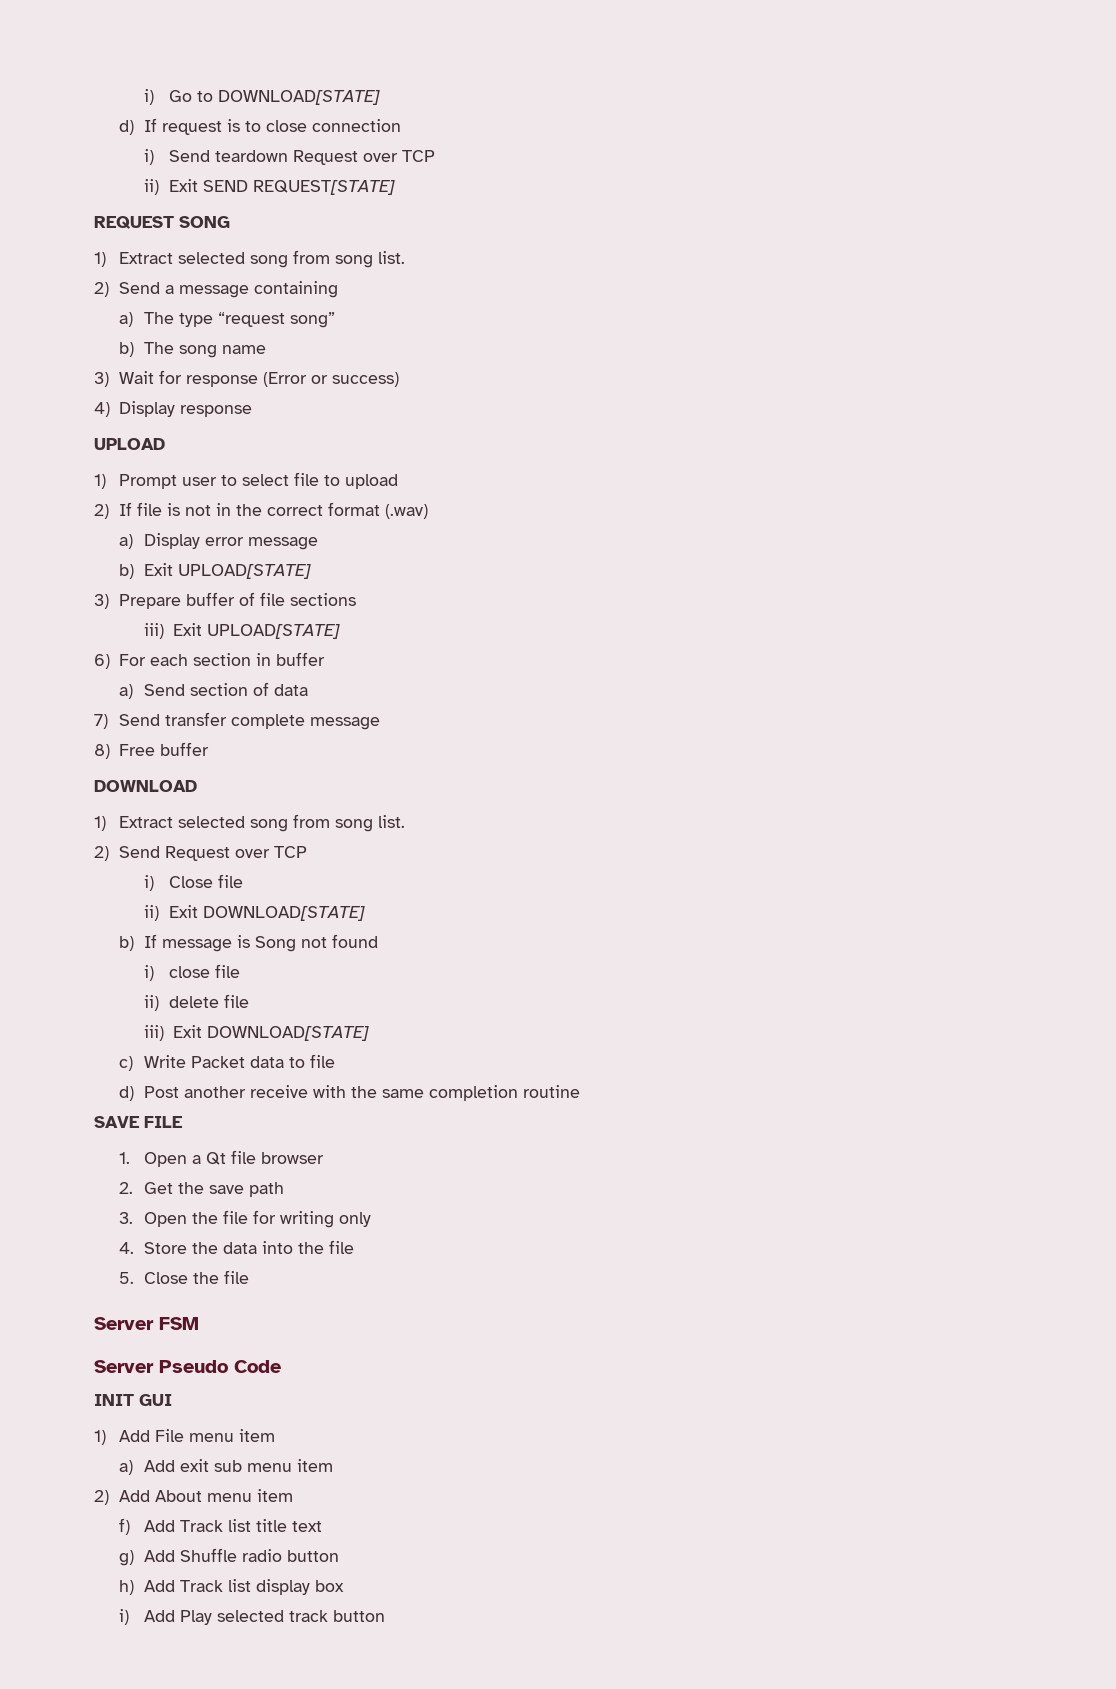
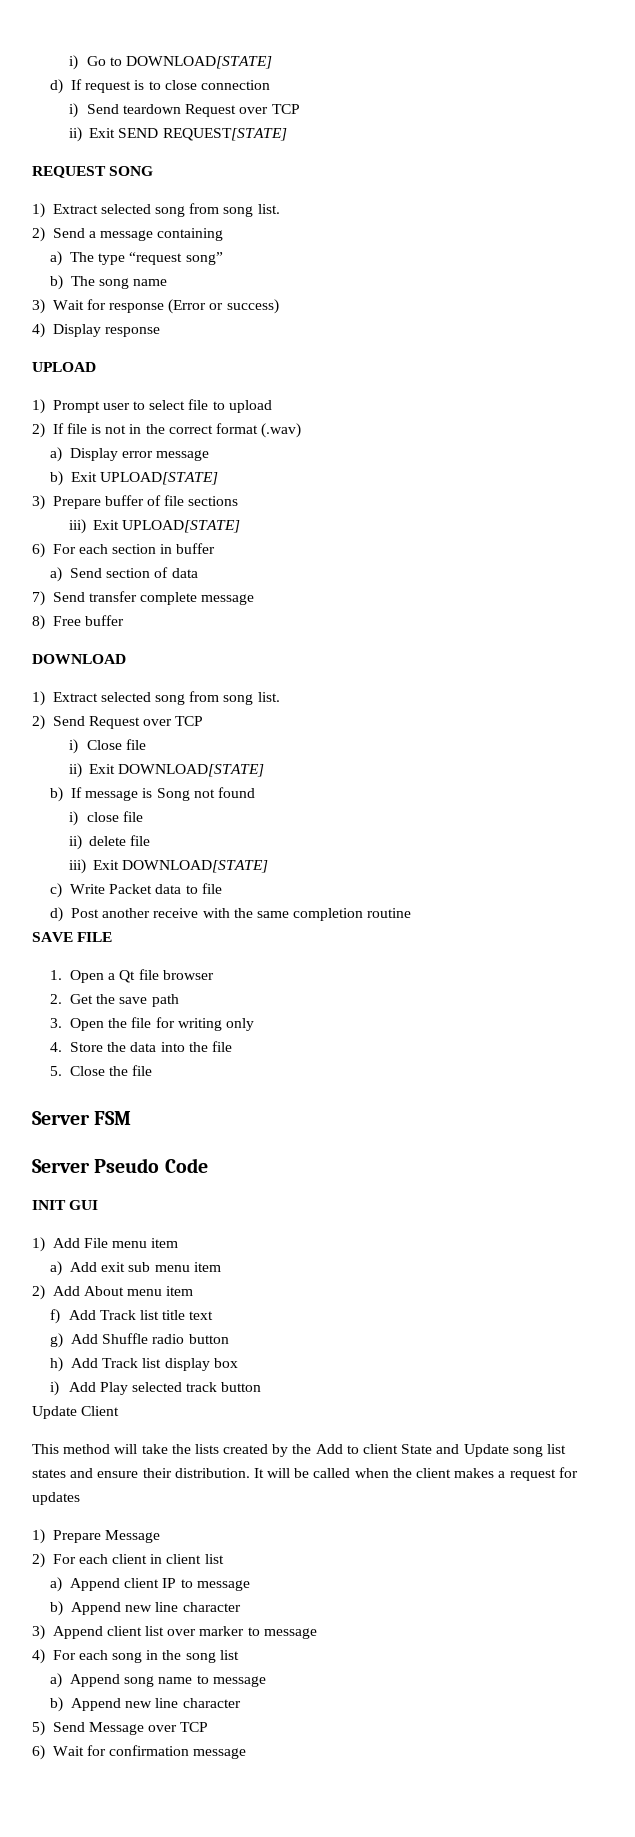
+ Update Client
+ This method will take the lists created by the Add to client State and Update song list states and ensure their distribution. It will be called when the client makes a request for updates
+ 1) Prepare Message
+ 2) For each client in client list
+ a) Append client IP to message
+ b) Append new line character
+ 3) Append client list over marker to message
+ 4) For each song in the song list
+ a) Append song name to message
+ b) Append new line character
+ 5) Send Message over TCP
+ 6) Wait for confirmation message

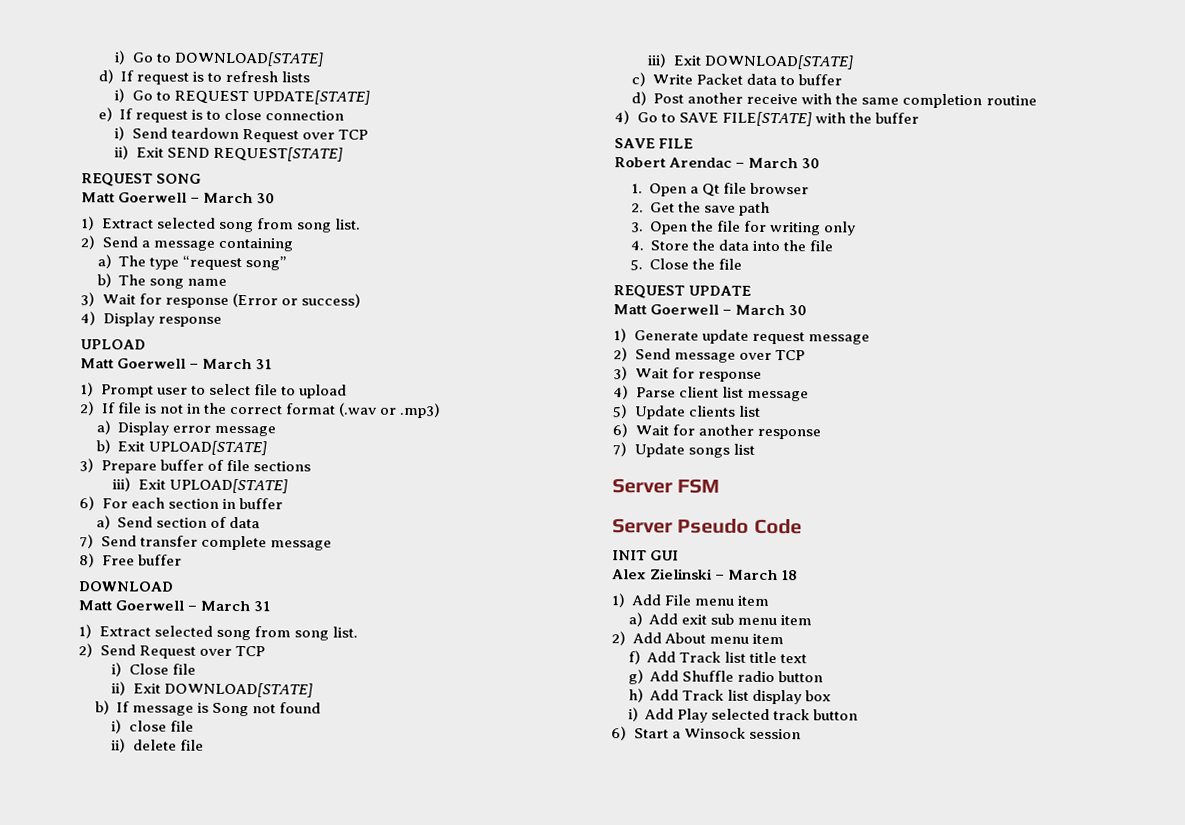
- d) If request is to close connection
+ d) If request is to refresh lists
+ i) Go to REQUEST UPDATE[STATE]
+ e) If request is to close connection
  REQUEST SONG
+ Matt Goerwell – March 30
  UPLOAD
+ Matt Goerwell – March 31
- 2) If file is not in the correct format (.wav)
+ 2) If file is not in the correct format (.wav or .mp3)
  DOWNLOAD
+ Matt Goerwell – March 31
- c) Write Packet data to file
+ c) Write Packet data to buffer
+ 4) Go to SAVE FILE[STATE] with the buffer
  SAVE FILE
+ Robert Arendac – March 30
+ REQUEST UPDATE
+ Matt Goerwell – March 30
+ 1) Generate update request message
+ 2) Send message over TCP
+ 3) Wait for response
+ 4) Parse client list message
+ 5) Update clients list
+ 6) Wait for another response
+ 7) Update songs list
+ Alex Zielinski – March 18
- Update Client
- This method will take the lists created by the Add to client State and Update song list states and ensure their distribution. It will be called when the client makes a request for updates
- 1) Prepare Message
- 2) For each client in client list
- a) Append client IP to message
- b) Append new line character
- 3) Append client list over marker to message
- 4) For each song in the song list
- a) Append song name to message
- b) Append new line character
- 5) Send Message over TCP
- 6) Wait for confirmation message
+ 6) Start a Winsock session

